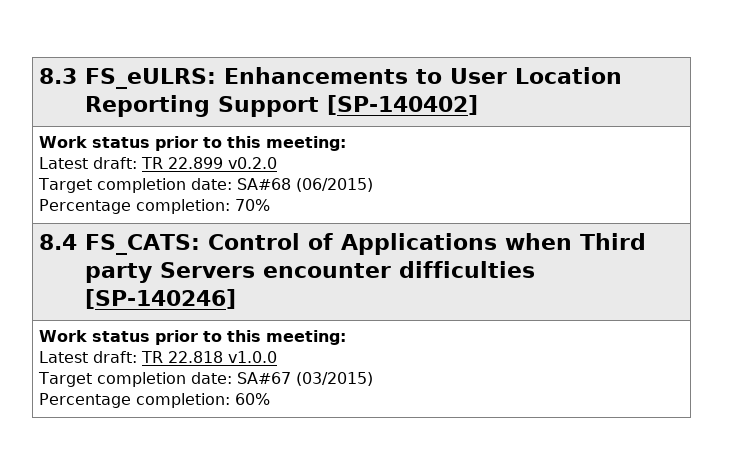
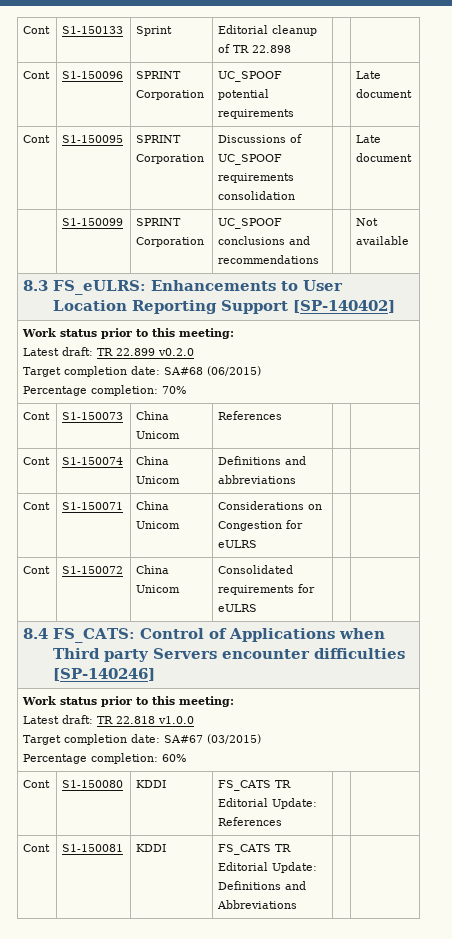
+ Cont | S1-150133 | Sprint | Editorial cleanup of TR 22.898 | |
+ Cont | S1-150096 | SPRINT Corporation | UC_SPOOF potential requirements | | Late document
+ Cont | S1-150095 | SPRINT Corporation | Discussions of UC_SPOOF requirements consolidation | | Late document
+ | S1-150099 | SPRINT Corporation | UC_SPOOF conclusions and recommendations | | Not available
+ Cont | S1-150073 | China Unicom | References | |
+ Cont | S1-150074 | China Unicom | Definitions and abbreviations | |
+ Cont | S1-150071 | China Unicom | Considerations on Congestion for eULRS | |
+ Cont | S1-150072 | China Unicom | Consolidated requirements for eULRS | |
+ Cont | S1-150080 | KDDI | FS_CATS TR Editorial Update: References | |
+ Cont | S1-150081 | KDDI | FS_CATS TR Editorial Update: Definitions and Abbreviations | |

